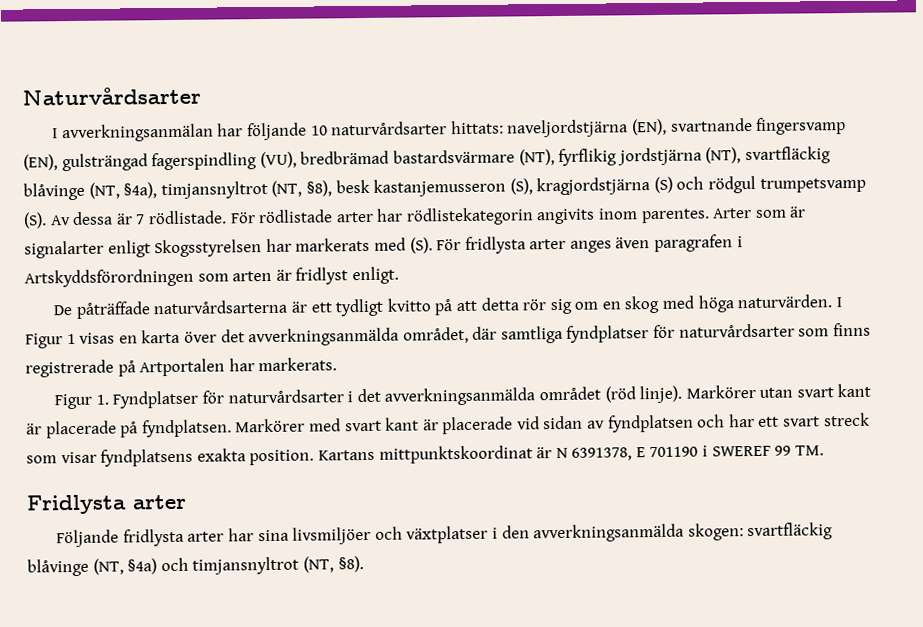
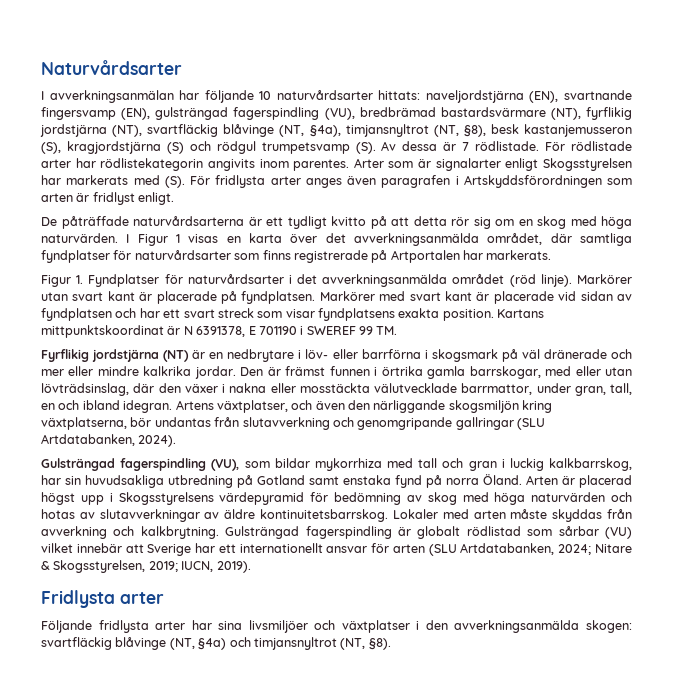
+ Fyrflikig jordstjärna (NT) är en nedbrytare i löv- eller barrförna i skogsmark på väl dränerade och mer eller mindre kalkrika jordar. Den är främst funnen i örtrika gamla barrskogar, med eller utan lövträdsinslag, där den växer i nakna eller mosstäckta välutvecklade barrmattor, under gran, tall, en och ibland idegran. Artens växtplatser, och även den närliggande skogsmiljön kring växtplatserna, bör undantas från slutavverkning och genomgripande gallringar (SLU Artdatabanken, 2024).
+ Gulsträngad fagerspindling (VU), som bildar mykorrhiza med tall och gran i luckig kalkbarrskog, har sin huvudsakliga utbredning på Gotland samt enstaka fynd på norra Öland. Arten är placerad högst upp i Skogsstyrelsens värdepyramid för bedömning av skog med höga naturvärden och hotas av slutavverkningar av äldre kontinuitetsbarrskog. Lokaler med arten måste skyddas från avverkning och kalkbrytning. Gulsträngad fagerspindling är globalt rödlistad som sårbar (VU) vilket innebär att Sverige har ett internationellt ansvar för arten (SLU Artdatabanken, 2024; Nitare & Skogsstyrelsen, 2019; IUCN, 2019).

